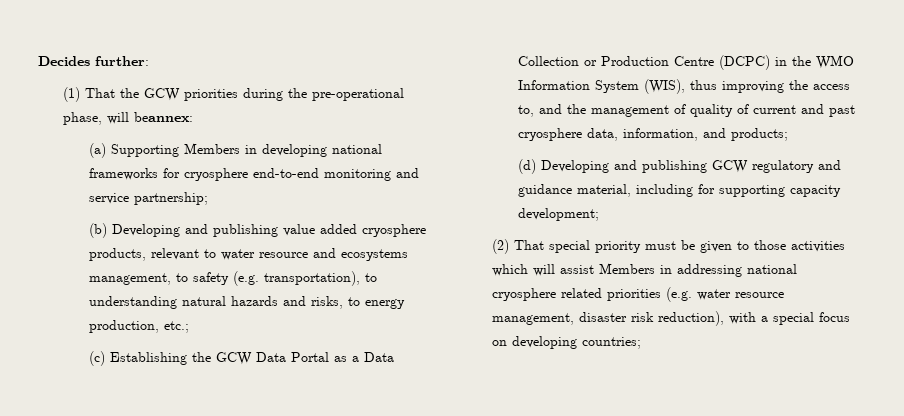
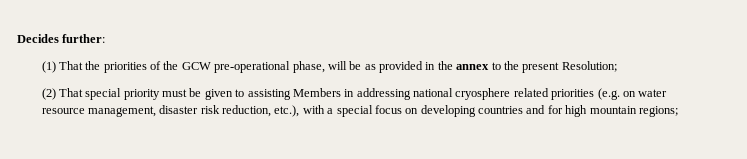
- (1) That the GCW priorities during the pre-operational phase, will beannex:
- (a) Supporting Members in developing national frameworks for cryosphere end-to-end monitoring and service partnership;
- (b) Developing and publishing value added cryosphere products, relevant to water resource and ecosystems management, to safety (e.g. transportation), to understanding natural hazards and risks, to energy production, etc.;
- (c) Establishing the GCW Data Portal as a Data Collection or Production Centre (DCPC) in the WMO Information System (WIS), thus improving the access to, and the management of quality of current and past cryosphere data, information, and products;
- (d) Developing and publishing GCW regulatory and guidance material, including for supporting capacity development;
+ (1) That the priorities of the GCW pre-operational phase, will be as provided in the annex to the present Resolution;
- (2) That special priority must be given to those activities which will assist Members in addressing national cryosphere related priorities (e.g. water resource management, disaster risk reduction), with a special focus on developing countries;
+ (2) That special priority must be given to assisting Members in addressing national cryosphere related priorities (e.g. on water resource management, disaster risk reduction, etc.), with a special focus on developing countries and for high mountain regions;

